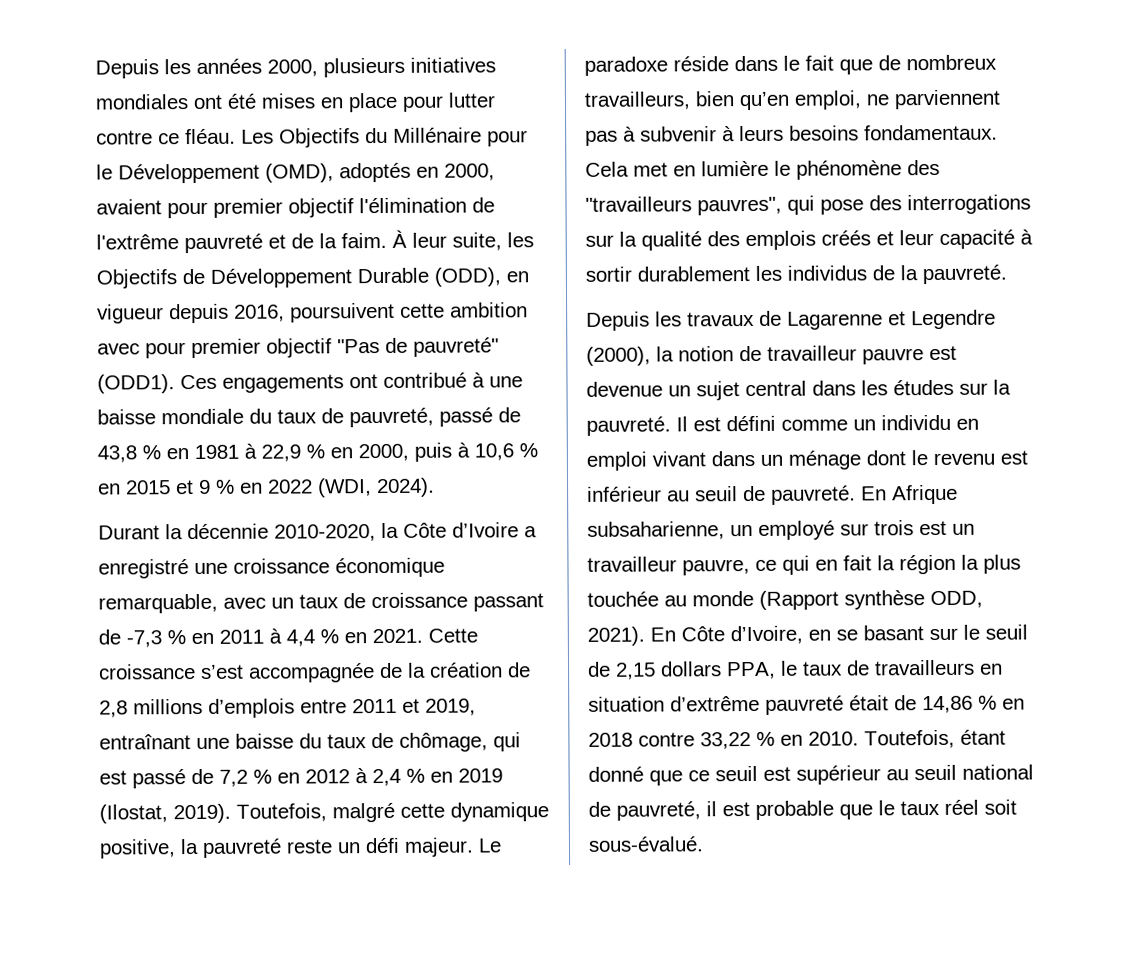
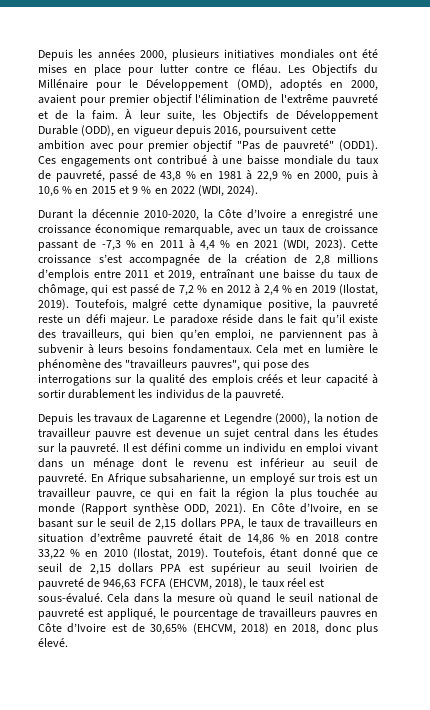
- Durant la décennie 2010-2020, la Côte d’Ivoire a enregistré une croissance économique remarquable, avec un taux de croissance passant de -7,3 % en 2011 à 4,4 % en 2021.
+ Durant la décennie 2010-2020, la Côte d’Ivoire a enregistré une croissance économique remarquable, avec un taux de croissance passant de -7,3 % en 2011 à 4,4 % en 2021 (WDI, 2023).
- Le paradoxe réside dans le fait que de nombreux travailleurs, bien qu’en emploi, ne parviennent pas à subvenir à leurs besoins fondamentaux.
+ Le paradoxe réside dans le fait qu’il existe des travailleurs, qui bien qu’en emploi, ne parviennent pas à subvenir à leurs besoins fondamentaux.
- En Côte d’Ivoire, en se basant sur le seuil de 2,15 dollars PPA, le taux de travailleurs en situation d’extrême pauvreté était de 14,86 % en 2018 contre 33,22 % en 2010.
+ En Côte d’Ivoire, en se basant sur le seuil de 2,15 dollars PPA, le taux de travailleurs en situation d’extrême pauvreté était de 14,86 % en 2018 contre 33,22 % en 2010 (Ilostat, 2019).
- Toutefois, étant donné que ce seuil est supérieur au seuil national de pauvreté, il est probable que le taux réel soit sous-évalué.
+ Toutefois, étant donné que ce seuil de 2,15 dollars PPA est supérieur au seuil Ivoirien de pauvreté de 946,63 FCFA (EHCVM, 2018), le taux réel est sous-évalué. Cela dans la mesure où quand le seuil national de pauvreté est appliqué, le pourcentage de travailleurs pauvres en Côte d’Ivoire est de 30,65% (EHCVM, 2018) en 2018, donc plus élevé.

